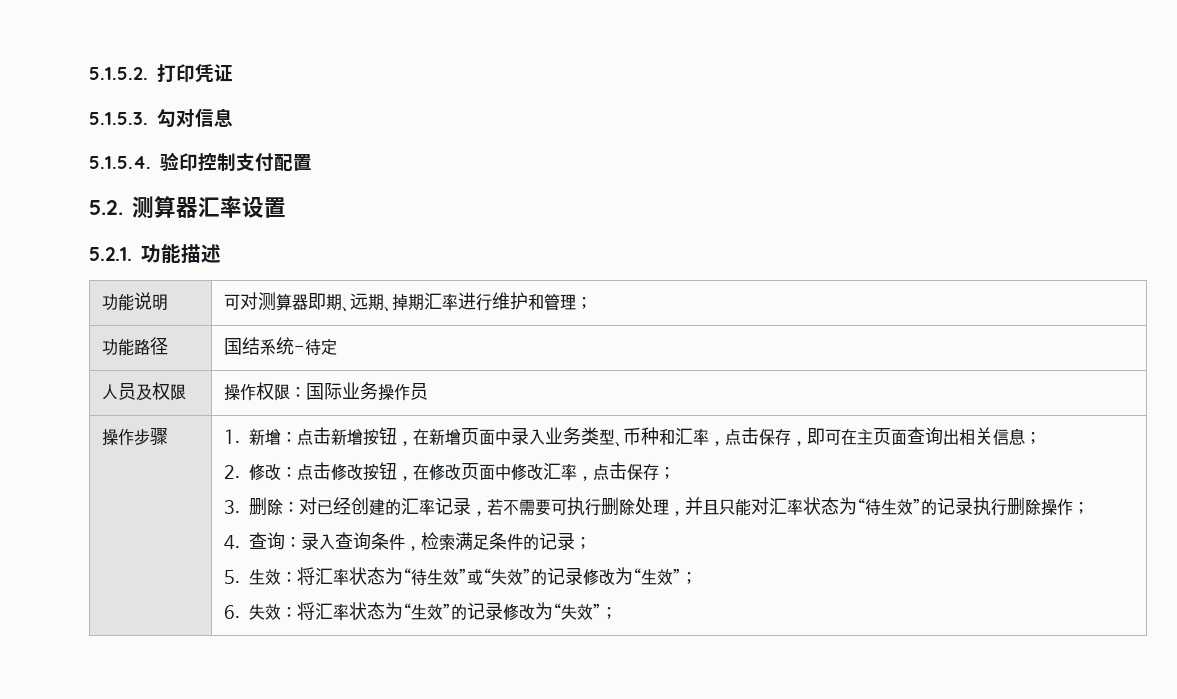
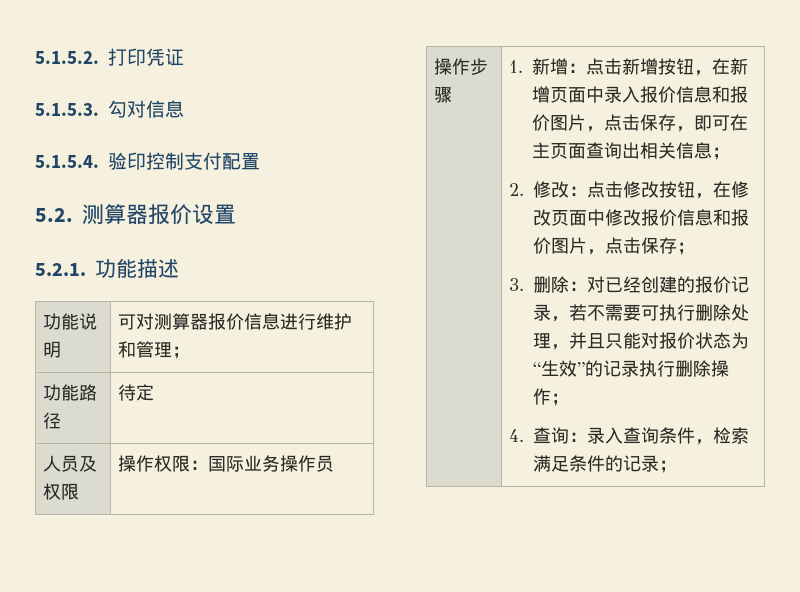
- 5.2.测算器汇率设置
+ 5.2.测算器报价设置
- 功能说明 | 可对测算器即期、远期、掉期汇率进行维护和管理；
+ 功能说明 | 可对测算器报价信息进行维护和管理；
- 功能路径 | 国结系统-待定
+ 功能路径 | 待定
- 1.新增：点击新增按钮，在新增页面中录入业务类型、币种和汇率，点击保存，即可在主页面查询出相关信息；
+ 1.新增：点击新增按钮，在新增页面中录入报价信息和报价图片，点击保存，即可在主页面查询出相关信息；
- 2.修改：点击修改按钮，在修改页面中修改汇率，点击保存；
+ 2.修改：点击修改按钮，在修改页面中修改报价信息和报价图片，点击保存；
- 3.删除：对已经创建的汇率记录，若不需要可执行删除处理，并且只能对汇率状态为“待生效”的记录执行删除操作；
+ 3.删除：对已经创建的报价记录，若不需要可执行删除处理，并且只能对报价状态为“生效”的记录执行删除操作；
- 5.生效：将汇率状态为“待生效”或“失效”的记录修改为“生效”；
- 6.失效：将汇率状态为“生效”的记录修改为“失效”；

